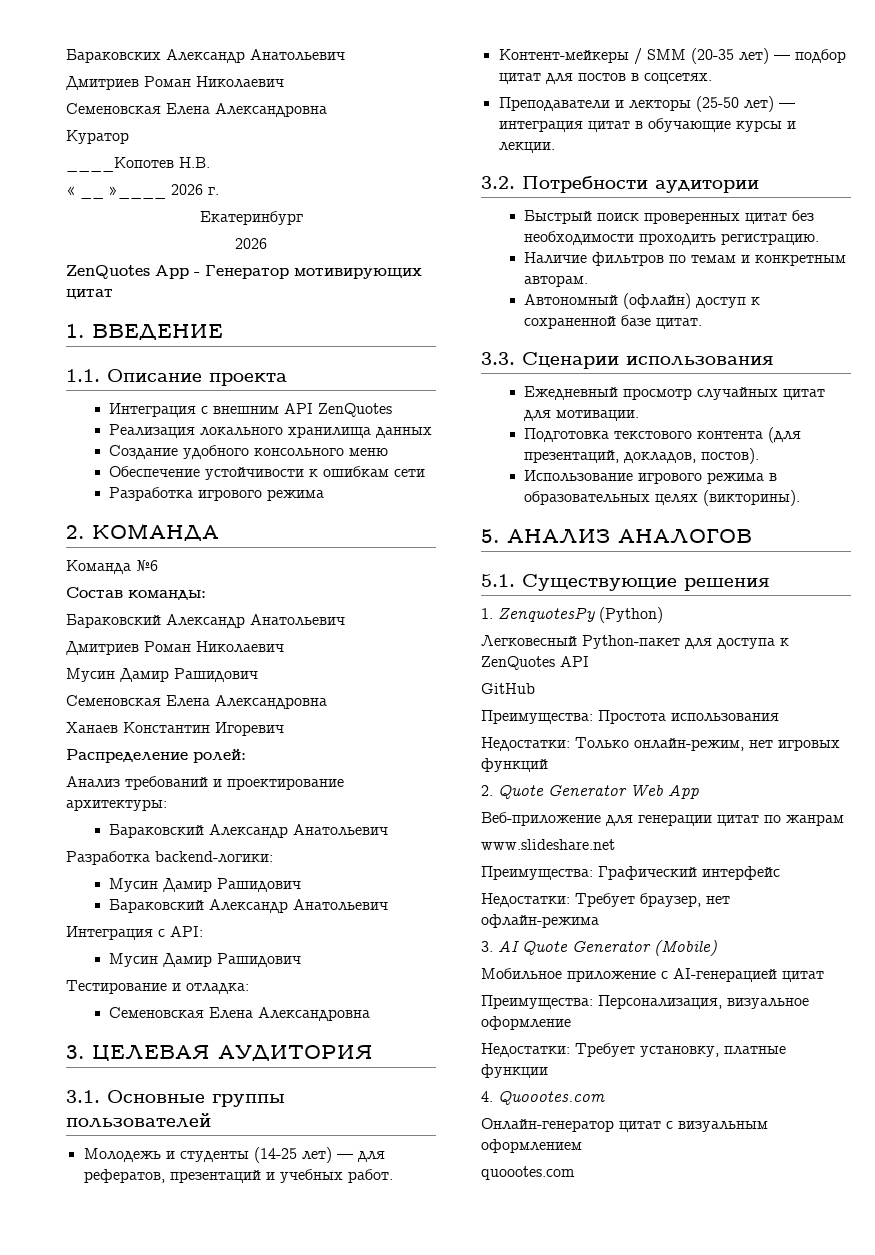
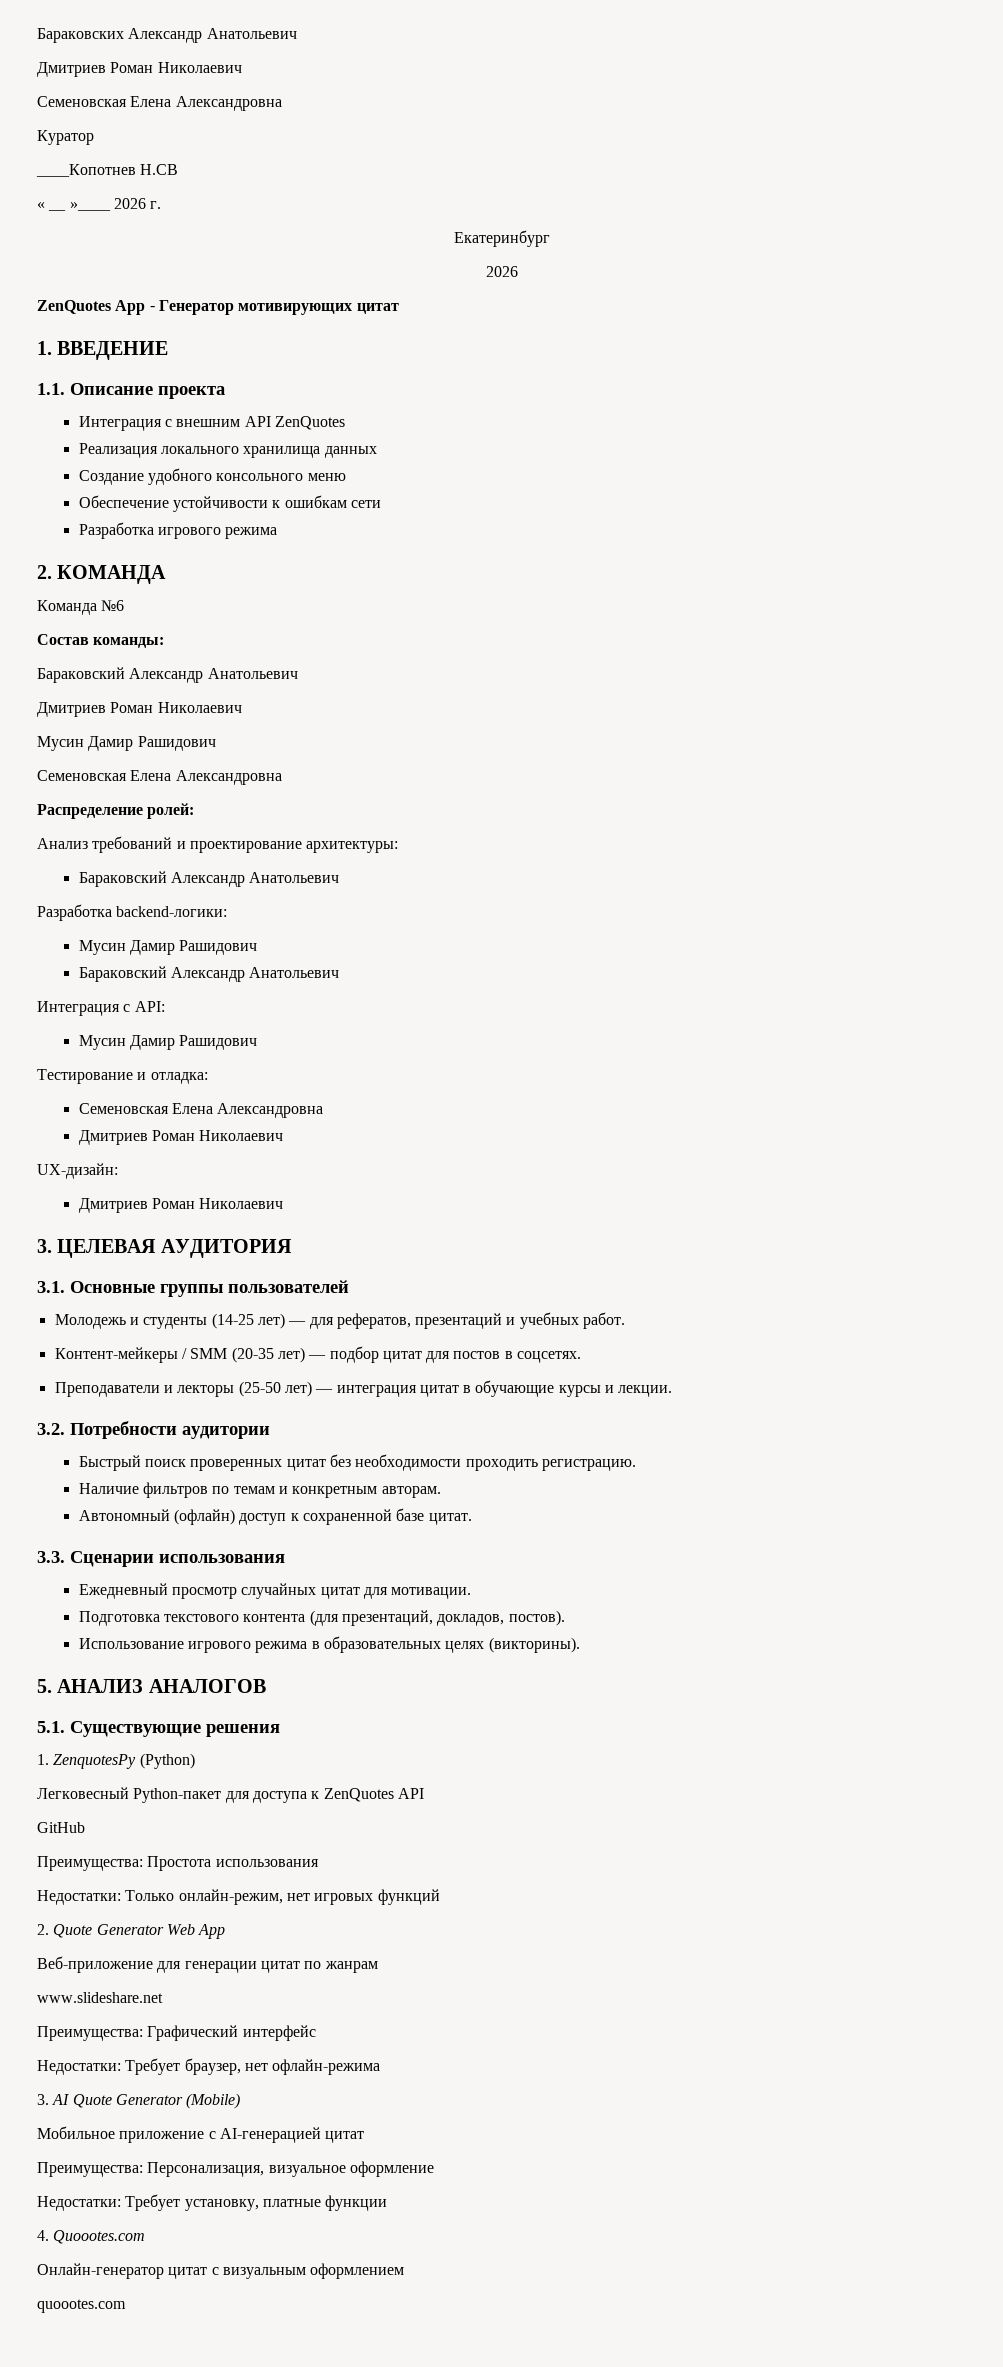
- ____Копотев Н.В.
+ ____Копотнев Н.СВ
- Ханаев Константин Игоревич
  Тестирование и отладка:
  Семеновская Елена Александровна
+ Дмитриев Роман Николаевич
+ UX-дизайн:
+ Дмитриев Роман Николаевич

